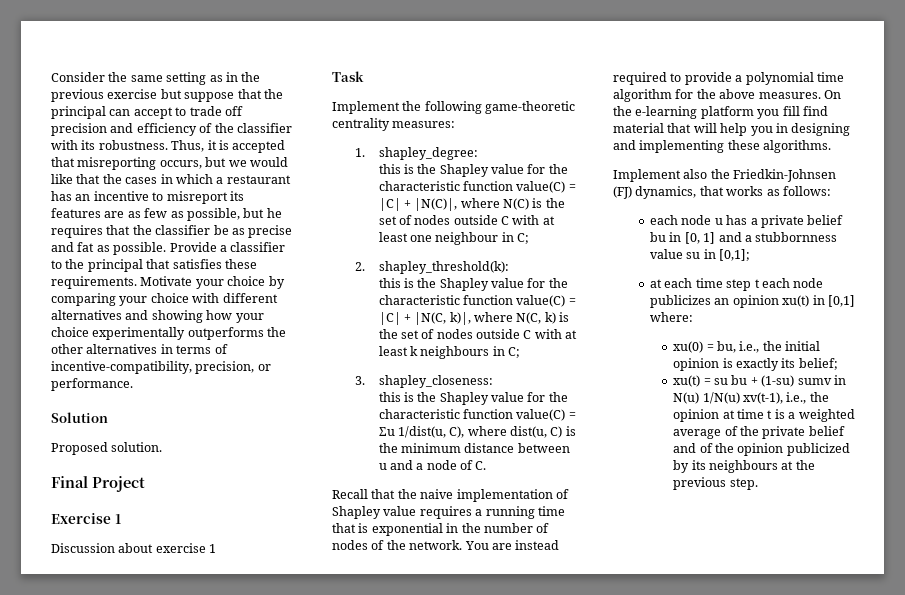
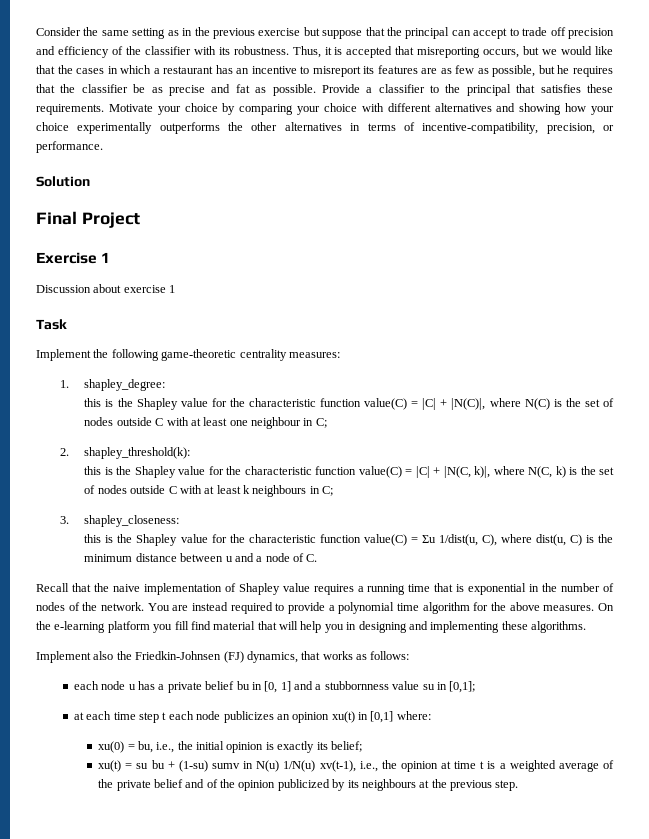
- Proposed solution.

